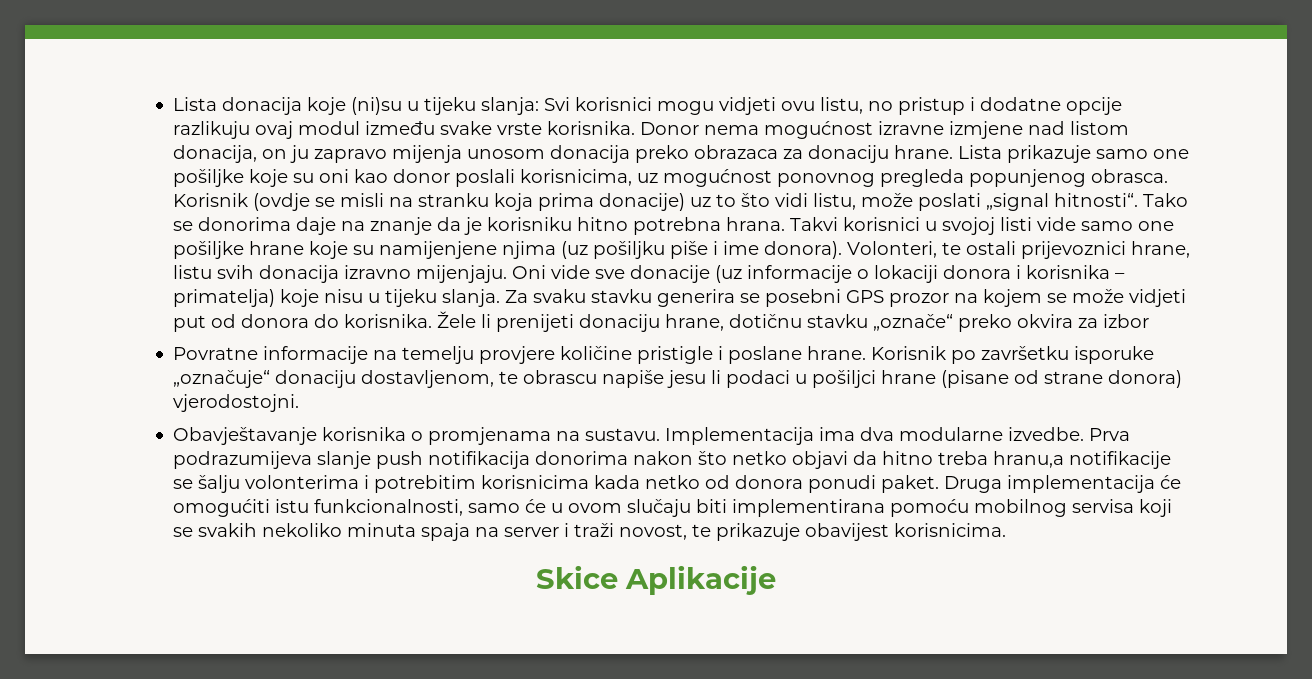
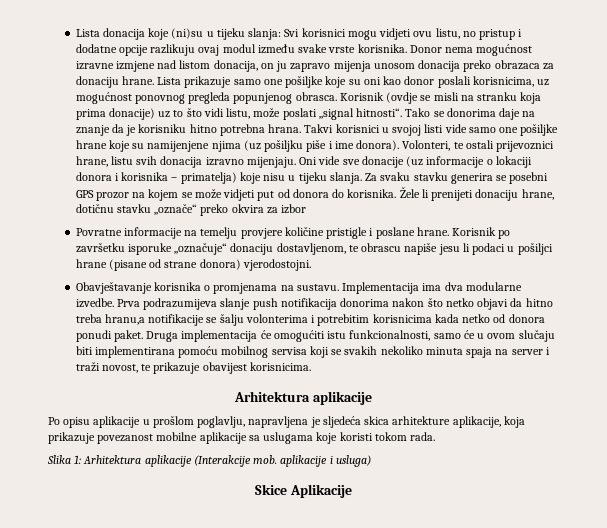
  Druga implementacija će omogućiti istu funkcionalnosti, samo će u ovom slučaju biti implementirana pomoću mobilnog servisa koji se svakih nekoliko minuta spaja na server i traži novost, te prikazuje obavijest korisnicima.
+ Arhitektura aplikacije
+ Po opisu aplikacije u prošlom poglavlju, napravljena je sljedeća skica arhitekture aplikacije, koja prikazuje povezanost mobilne aplikacije sa uslugama koje koristi tokom rada.
+ Slika 1: Arhitektura aplikacije (Interakcije mob. aplikacije i usluga)

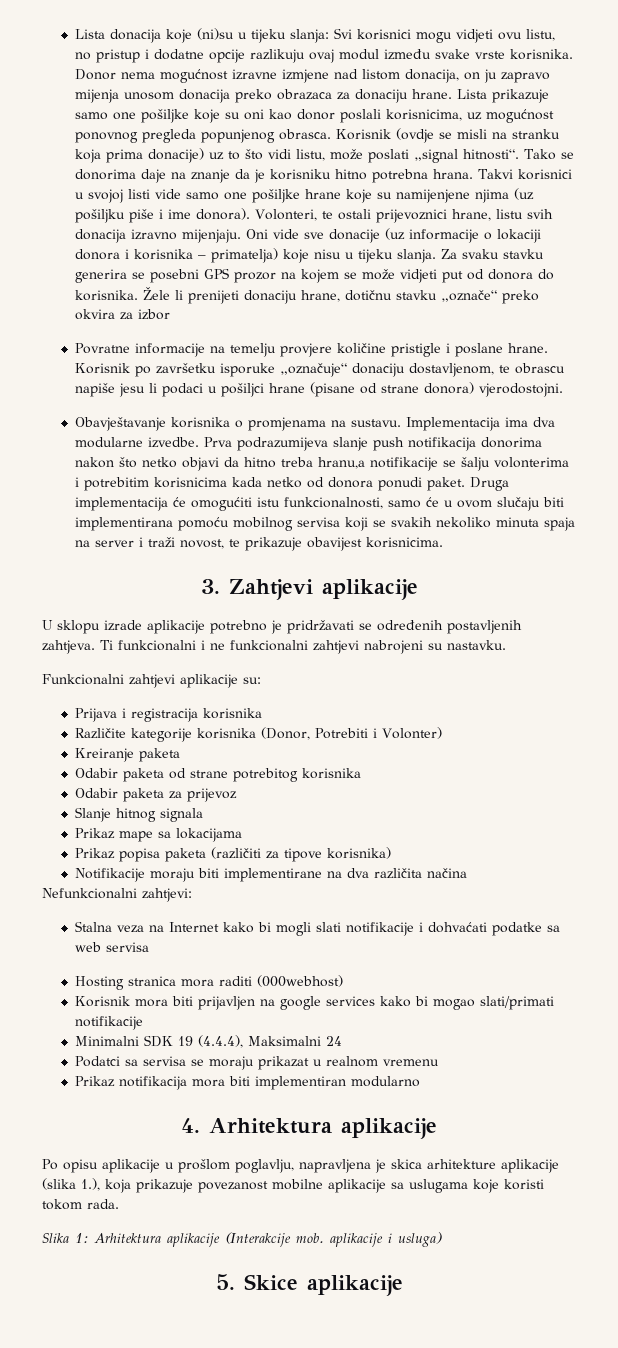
  Druga implementacija će omogućiti istu funkcionalnosti, samo će u ovom slučaju biti implementirana pomoću mobilnog servisa koji se svakih nekoliko minuta spaja na server i traži novost, te prikazuje obavijest korisnicima.
- Arhitektura aplikacije
+ 3. Zahtjevi aplikacije
+ U sklopu izrade aplikacije potrebno je pridržavati se određenih postavljenih zahtjeva. Ti funkcionalni i ne funkcionalni zahtjevi nabrojeni su nastavku.
+ Funkcionalni zahtjevi aplikacije su:
+ Prijava i registracija korisnika
+ Različite kategorije korisnika (Donor, Potrebiti i Volonter)
+ Kreiranje paketa
+ Odabir paketa od strane potrebitog korisnika
+ Odabir paketa za prijevoz
+ Slanje hitnog signala
+ Prikaz mape sa lokacijama
+ Prikaz popisa paketa (različiti za tipove korisnika)
+ Notifikacije moraju biti implementirane na dva različita načina
+ Nefunkcionalni zahtjevi:
+ Stalna veza na Internet kako bi mogli slati notifikacije i dohvaćati podatke sa web servisa
+ Hosting stranica mora raditi (000webhost)
+ Korisnik mora biti prijavljen na google services kako bi mogao slati/primati notifikacije
+ Minimalni SDK 19 (4.4.4), Maksimalni 24
+ Podatci sa servisa se moraju prikazat u realnom vremenu
+ Prikaz notifikacija mora biti implementiran modularno
+ 4. Arhitektura aplikacije
- Po opisu aplikacije u prošlom poglavlju, napravljena je sljedeća skica arhitekture aplikacije, koja prikazuje povezanost mobilne aplikacije sa uslugama koje koristi tokom rada.
+ Po opisu aplikacije u prošlom poglavlju, napravljena je skica arhitekture aplikacije (slika 1.), koja prikazuje povezanost mobilne aplikacije sa uslugama koje koristi tokom rada.
- Skice Aplikacije
+ 5. Skice aplikacije

